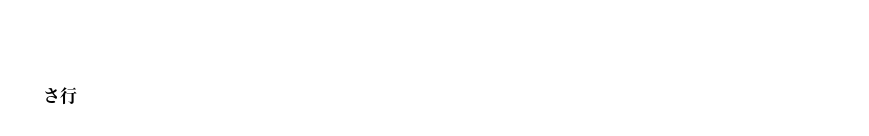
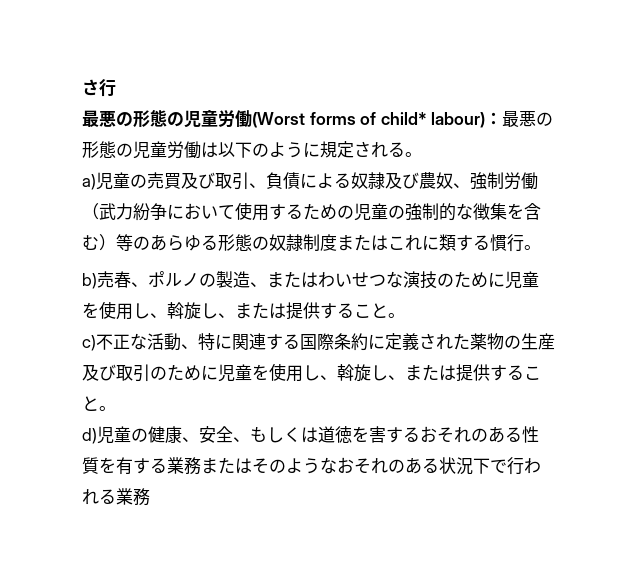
+ 最悪の形態の児童労働(Worst forms of child* labour)：最悪の形態の児童労働は以下のように規定される。
+ a)児童の売買及び取引、負債による奴隷及び農奴、強制労働（武力紛争において使用するための児童の強制的な徴集を含む）等のあらゆる形態の奴隷制度またはこれに類する慣行。
+ b)売春、ポルノの製造、またはわいせつな演技のために児童を使用し、斡旋し、または提供すること。
+ c)不正な活動、特に関連する国際条約に定義された薬物の生産及び取引のために児童を使用し、斡旋し、または提供すること。
+ d)児童の健康、安全、もしくは道徳を害するおそれのある性質を有する業務またはそのようなおそれのある状況下で行われる業務

